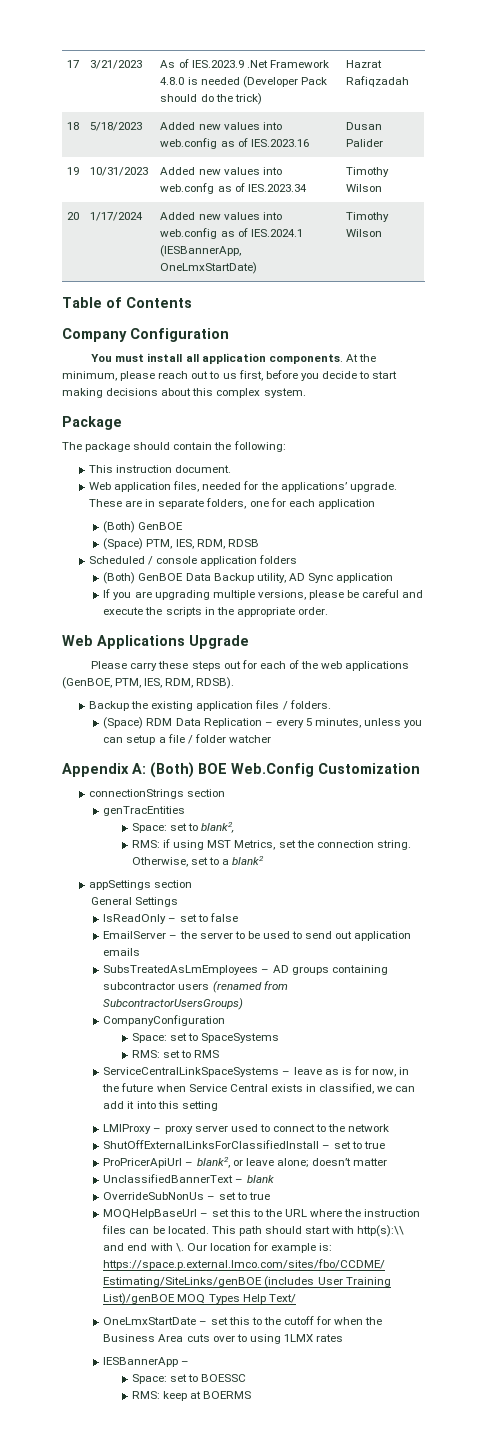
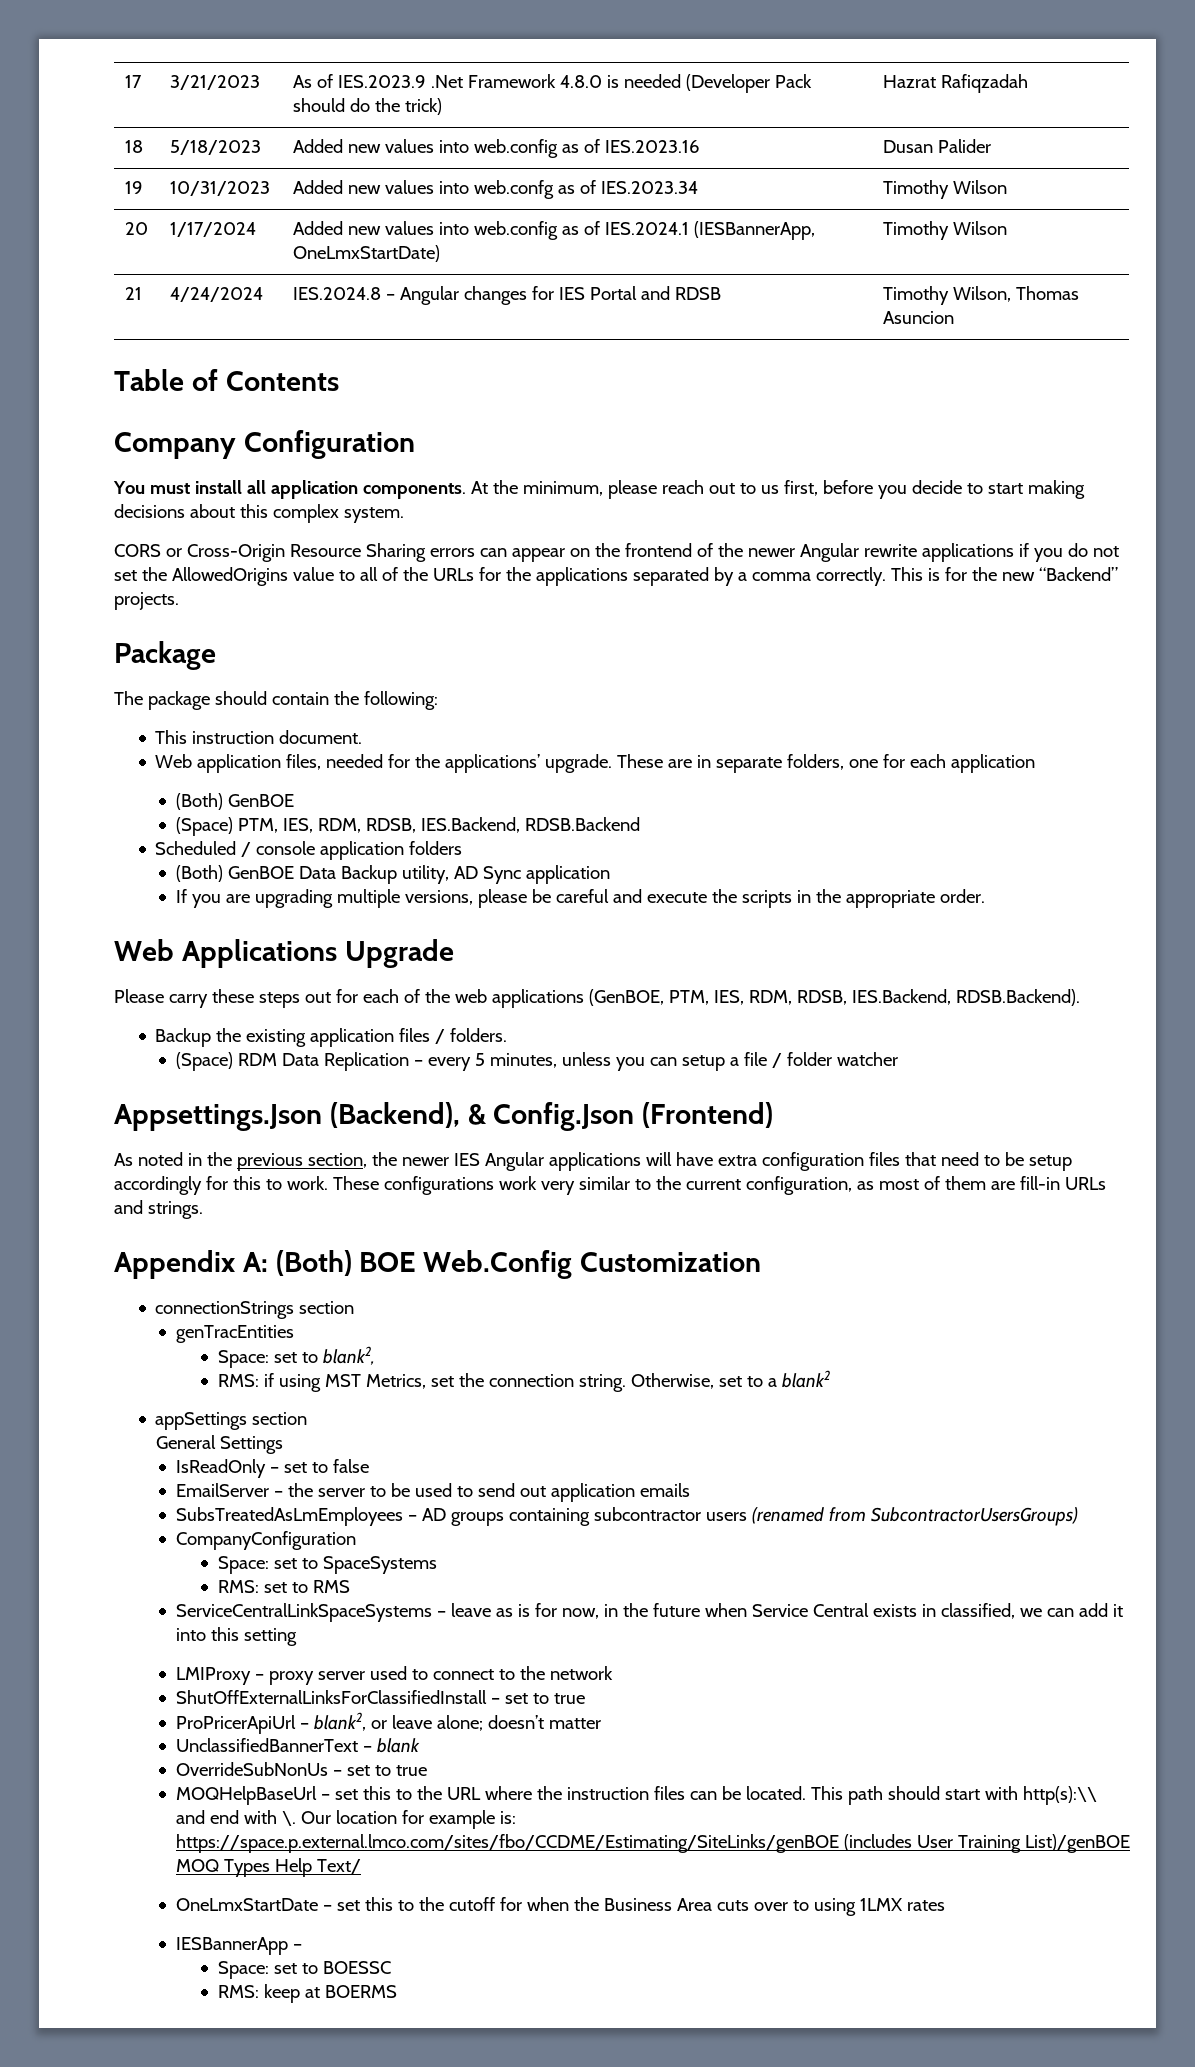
+ 21 | 4/24/2024 | IES.2024.8 – Angular changes for IES Portal and RDSB | Timothy Wilson, Thomas Asuncion
+ CORS or Cross-Origin Resource Sharing errors can appear on the frontend of the newer Angular rewrite applications if you do not set the AllowedOrigins value to all of the URLs for the applications separated by a comma correctly. This is for the new “Backend” projects.
- (Space) PTM, IES, RDM, RDSB
+ (Space) PTM, IES, RDM, RDSB, IES.Backend, RDSB.Backend
- Please carry these steps out for each of the web applications (GenBOE, PTM, IES, RDM, RDSB).
+ Please carry these steps out for each of the web applications (GenBOE, PTM, IES, RDM, RDSB, IES.Backend, RDSB.Backend).
+ Appsettings.Json (Backend), & Config.Json (Frontend)
+ As noted in the previous section, the newer IES Angular applications will have extra configuration files that need to be setup accordingly for this to work. These configurations work very similar to the current configuration, as most of them are fill-in URLs and strings.

